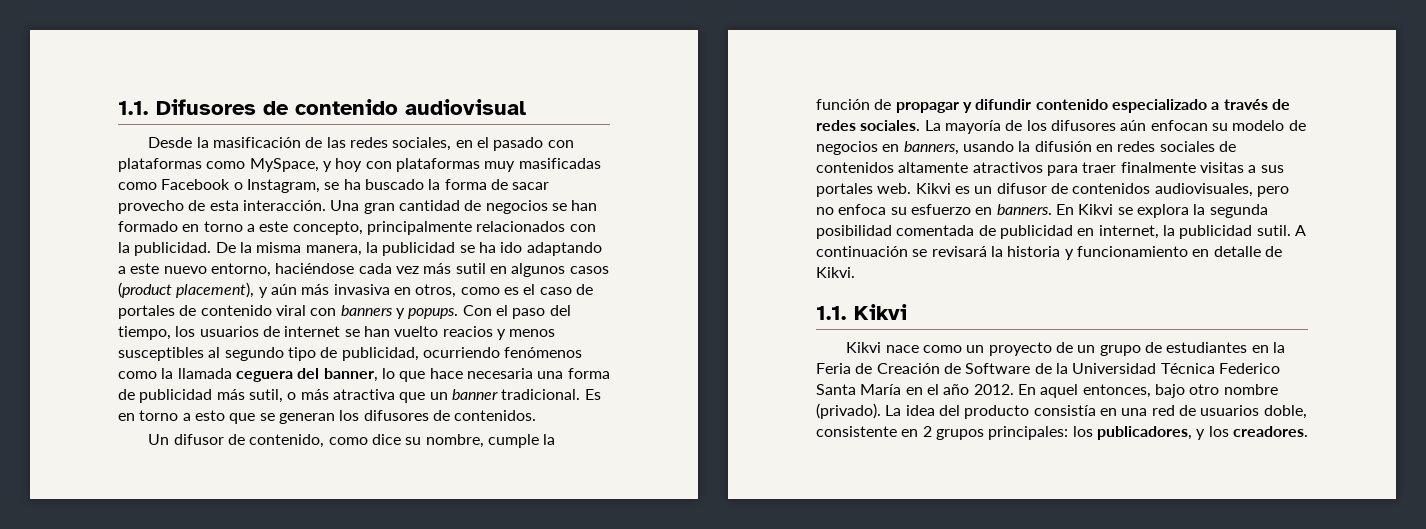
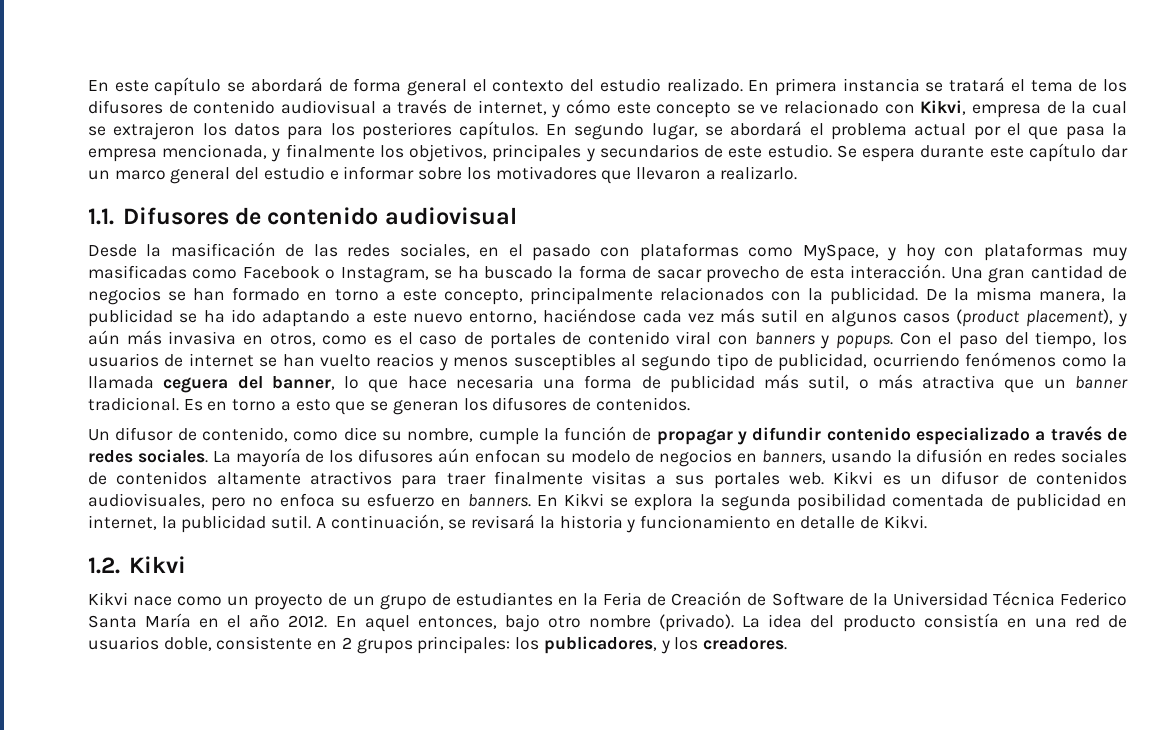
+ En este capítulo se abordará de forma general el contexto del estudio realizado. En primera instancia se tratará el tema de los difusores de contenido audiovisual a través de internet, y cómo este concepto se ve relacionado con Kikvi, empresa de la cual se extrajeron los datos para los posteriores capítulos. En segundo lugar, se abordará el problema actual por el que pasa la empresa mencionada, y finalmente los objetivos, principales y secundarios de este estudio. Se espera durante este capítulo dar un marco general del estudio e informar sobre los motivadores que llevaron a realizarlo.
- A continuación se revisará la historia y funcionamiento en detalle de Kikvi.
+ A continuación, se revisará la historia y funcionamiento en detalle de Kikvi.
- 1.1. Kikvi
+ 1.2. Kikvi

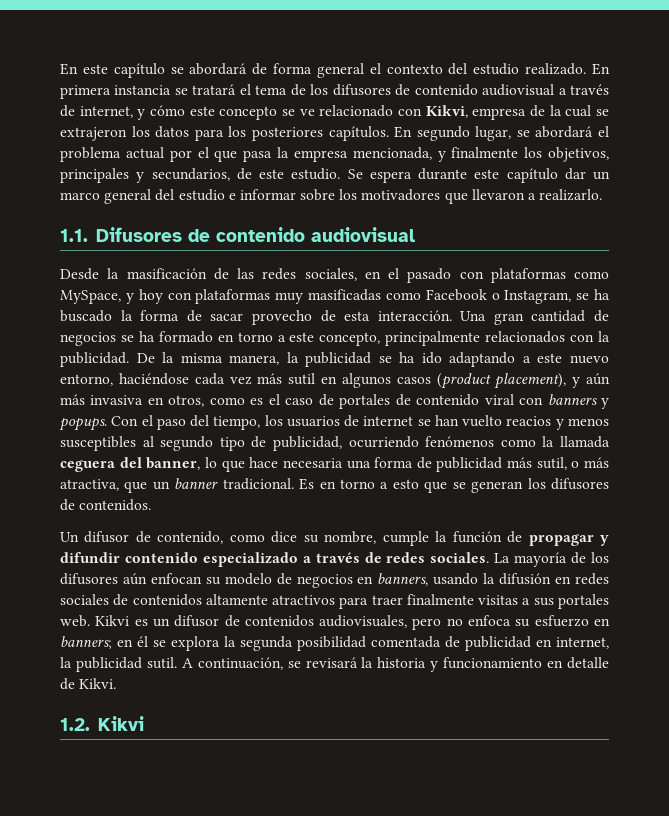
- En segundo lugar, se abordará el problema actual por el que pasa la empresa mencionada, y finalmente los objetivos, principales y secundarios de este estudio.
+ En segundo lugar, se abordará el problema actual por el que pasa la empresa mencionada, y finalmente los objetivos, principales y secundarios, de este estudio.
- Una gran cantidad de negocios se han formado en torno a este concepto, principalmente relacionados con la publicidad.
+ Una gran cantidad de negocios se ha formado en torno a este concepto, principalmente relacionados con la publicidad.
- Con el paso del tiempo, los usuarios de internet se han vuelto reacios y menos susceptibles al segundo tipo de publicidad, ocurriendo fenómenos como la llamada ceguera del banner, lo que hace necesaria una forma de publicidad más sutil, o más atractiva que un banner tradicional.
+ Con el paso del tiempo, los usuarios de internet se han vuelto reacios y menos susceptibles al segundo tipo de publicidad, ocurriendo fenómenos como la llamada ceguera del banner, lo que hace necesaria una forma de publicidad más sutil, o más atractiva, que un banner tradicional.
- Kikvi es un difusor de contenidos audiovisuales, pero no enfoca su esfuerzo en banners. En Kikvi se explora la segunda posibilidad comentada de publicidad en internet, la publicidad sutil.
+ Kikvi es un difusor de contenidos audiovisuales, pero no enfoca su esfuerzo en banners; en él se explora la segunda posibilidad comentada de publicidad en internet, la publicidad sutil.
- Kikvi nace como un proyecto de un grupo de estudiantes en la Feria de Creación de Software de la Universidad Técnica Federico Santa María en el año 2012. En aquel entonces, bajo otro nombre (privado). La idea del producto consistía en una red de usuarios doble, consistente en 2 grupos principales: los publicadores, y los creadores.

